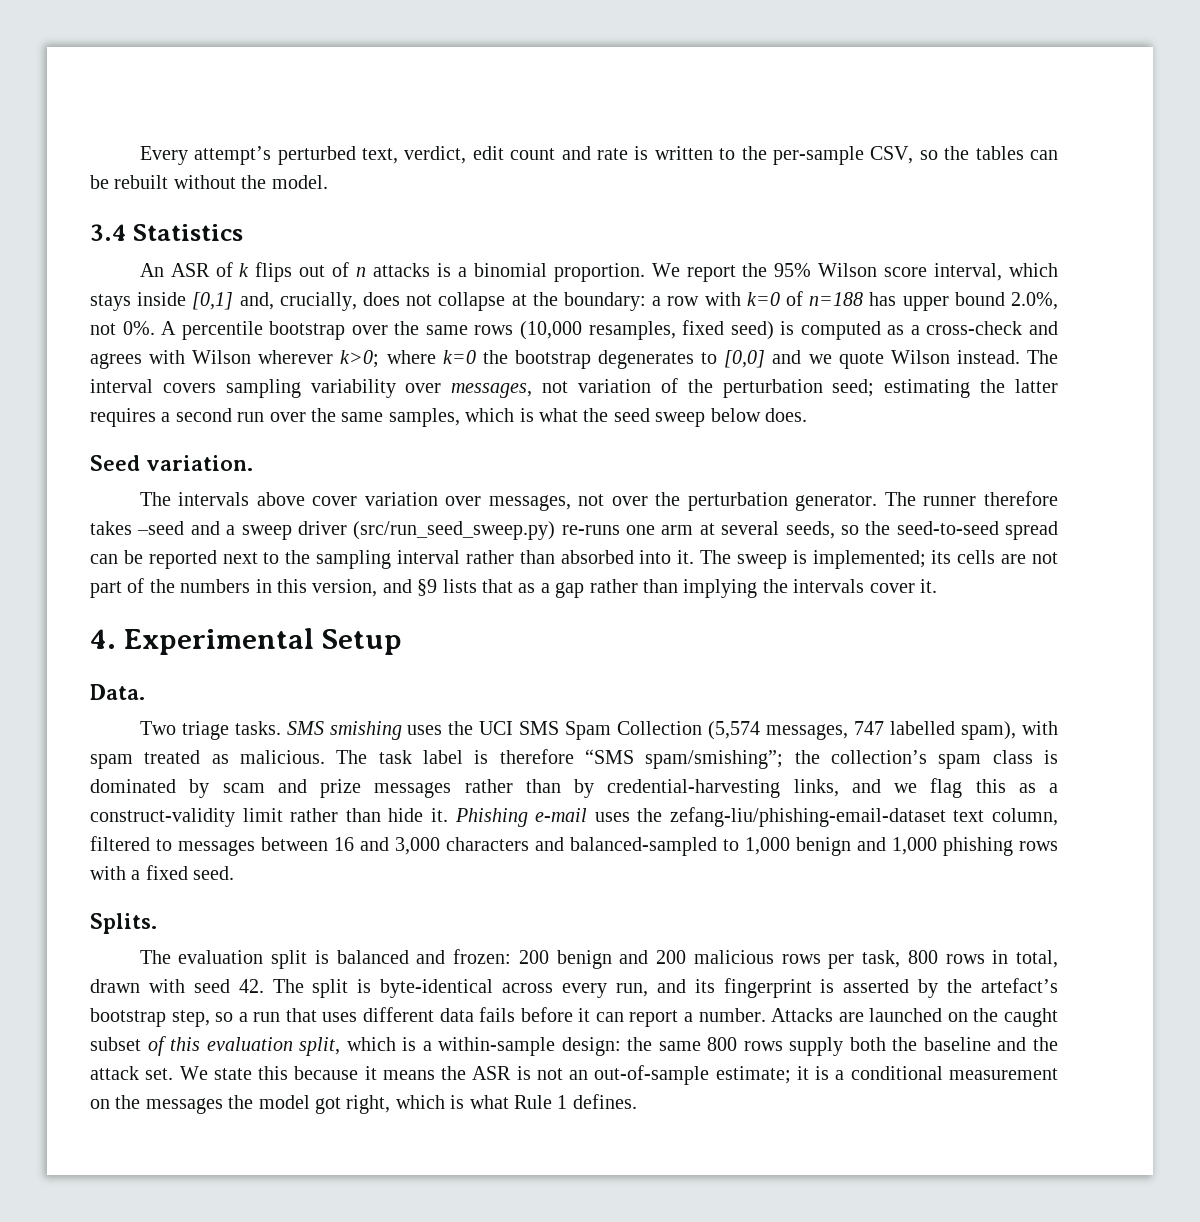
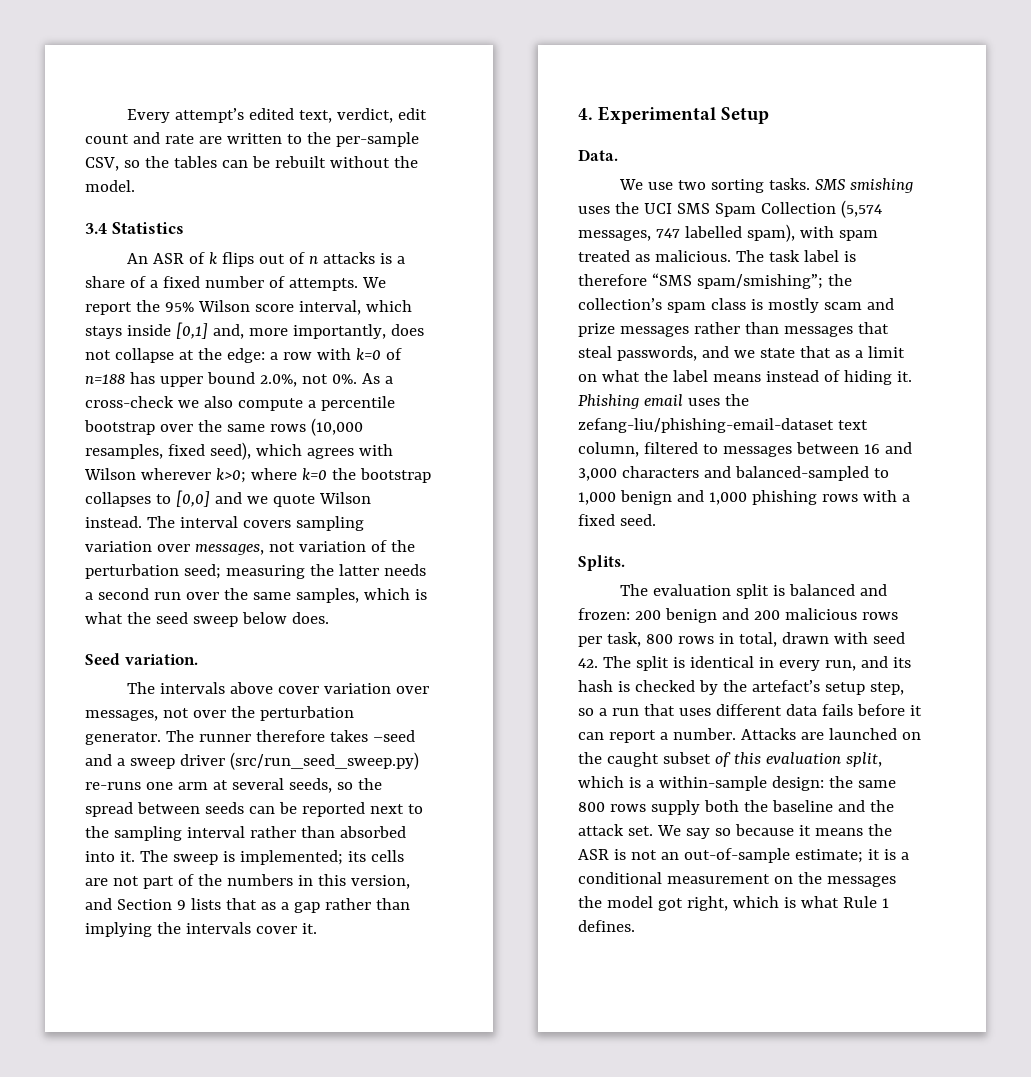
- Every attempt’s perturbed text, verdict, edit count and rate is written to the per-sample CSV, so the tables can be rebuilt without the model.
+ Every attempt’s edited text, verdict, edit count and rate are written to the per-sample CSV, so the tables can be rebuilt without the model.
- An ASR of k flips out of n attacks is a binomial proportion.
+ An ASR of k flips out of n attacks is a share of a fixed number of attempts.
- We report the 95% Wilson score interval, which stays inside [0,1] and, crucially, does not collapse at the boundary: a row with k=0 of n=188 has upper bound 2.0%, not 0%.
+ We report the 95% Wilson score interval, which stays inside [0,1] and, more importantly, does not collapse at the edge: a row with k=0 of n=188 has upper bound 2.0%, not 0%.
- A percentile bootstrap over the same rows (10,000 resamples, fixed seed) is computed as a cross-check and agrees with Wilson wherever k>0; where k=0 the bootstrap degenerates to [0,0] and we quote Wilson instead.
+ As a cross-check we also compute a percentile bootstrap over the same rows (10,000 resamples, fixed seed), which agrees with Wilson wherever k>0; where k=0 the bootstrap collapses to [0,0] and we quote Wilson instead.
- The interval covers sampling variability over messages, not variation of the perturbation seed; estimating the latter requires a second run over the same samples, which is what the seed sweep below does.
+ The interval covers sampling variation over messages, not variation of the perturbation seed; measuring the latter needs a second run over the same samples, which is what the seed sweep below does.
- The runner therefore takes –seed and a sweep driver (src/run_seed_sweep.py) re-runs one arm at several seeds, so the seed-to-seed spread can be reported next to the sampling interval rather than absorbed into it.
+ The runner therefore takes –seed and a sweep driver (src/run_seed_sweep.py) re-runs one arm at several seeds, so the spread between seeds can be reported next to the sampling interval rather than absorbed into it.
- The sweep is implemented; its cells are not part of the numbers in this version, and §9 lists that as a gap rather than implying the intervals cover it.
+ The sweep is implemented; its cells are not part of the numbers in this version, and Section 9 lists that as a gap rather than implying the intervals cover it.
- Two triage tasks.
+ We use two sorting tasks.
- The task label is therefore “SMS spam/smishing”; the collection’s spam class is dominated by scam and prize messages rather than by credential-harvesting links, and we flag this as a construct-validity limit rather than hide it.
+ The task label is therefore “SMS spam/smishing”; the collection’s spam class is mostly scam and prize messages rather than messages that steal passwords, and we state that as a limit on what the label means instead of hiding it.
- Phishing e-mail uses the zefang-liu/phishing-email-dataset text column, filtered to messages between 16 and 3,000 characters and balanced-sampled to 1,000 benign and 1,000 phishing rows with a fixed seed.
+ Phishing email uses the zefang-liu/phishing-email-dataset text column, filtered to messages between 16 and 3,000 characters and balanced-sampled to 1,000 benign and 1,000 phishing rows with a fixed seed.
- The evaluation split is balanced and frozen: 200 benign and 200 malicious rows per task, 800 rows in total, drawn with seed 42. The split is byte-identical across every run, and its fingerprint is asserted by the artefact’s bootstrap step, so a run that uses different data fails before it can report a number.
+ The evaluation split is balanced and frozen: 200 benign and 200 malicious rows per task, 800 rows in total, drawn with seed 42. The split is identical in every run, and its hash is checked by the artefact’s setup step, so a run that uses different data fails before it can report a number.
- We state this because it means the ASR is not an out-of-sample estimate; it is a conditional measurement on the messages the model got right, which is what Rule 1 defines.
+ We say so because it means the ASR is not an out-of-sample estimate; it is a conditional measurement on the messages the model got right, which is what Rule 1 defines.

